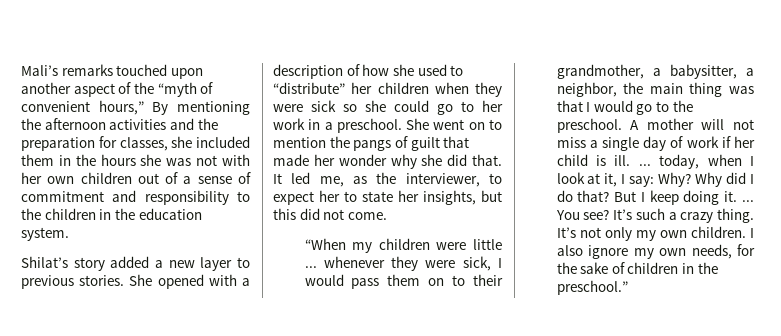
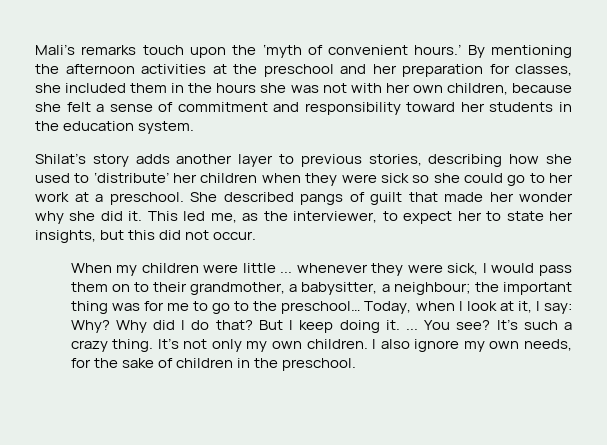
- Mali’s remarks touched upon another aspect of the “myth of convenient hours,” By mentioning the afternoon activities and the preparation for classes, she included them in the hours she was not with her own children out of a sense of commitment and responsibility to the children in the education system.
+ Mali’s remarks touch upon the ‘myth of convenient hours.’ By mentioning the afternoon activities at the preschool and her preparation for classes, she included them in the hours she was not with her own children, because she felt a sense of commitment and responsibility toward her students in the education system.
- Shilat’s story added a new layer to previous stories. She opened with a description of how she used to “distribute” her children when they were sick so she could go to her work in a preschool.
+ Shilat’s story adds another layer to previous stories, describing how she used to ‘distribute’ her children when they were sick so she could go to her work at a preschool.
- She went on to mention the pangs of guilt that made her wonder why she did that. It led me, as the interviewer, to expect her to state her insights, but this did not come.
- “When my children were little ... whenever they were sick, I would pass them on to their grandmother, a babysitter, a neighbor, the main thing was that I would go to the preschool. A mother will not miss a single day of work if her child is ill. ... today, when I look at it, I say: Why?
+ She described pangs of guilt that made her wonder why she did it. This led me, as the interviewer, to expect her to state her insights, but this did not occur.
+ When my children were little ... whenever they were sick, I would pass them on to their grandmother, a babysitter, a neighbour; the important thing was for me to go to the preschool… Today, when I look at it, I say: Why?
- I also ignore my own needs, for the sake of children in the preschool.”
+ I also ignore my own needs, for the sake of children in the preschool.

